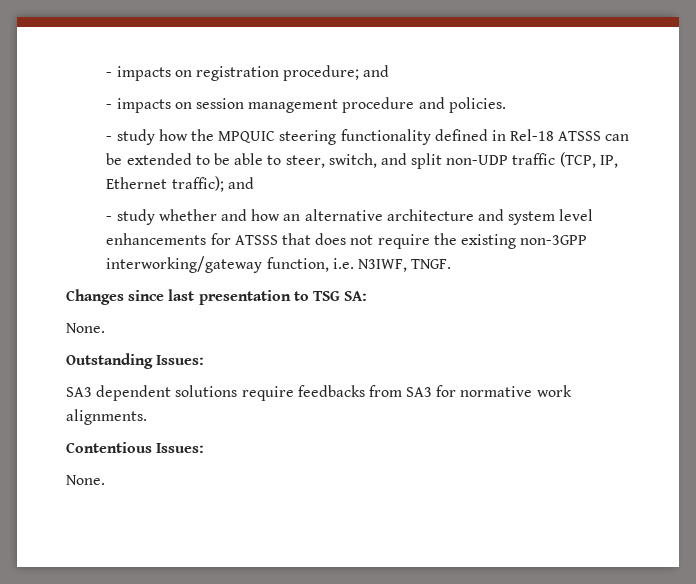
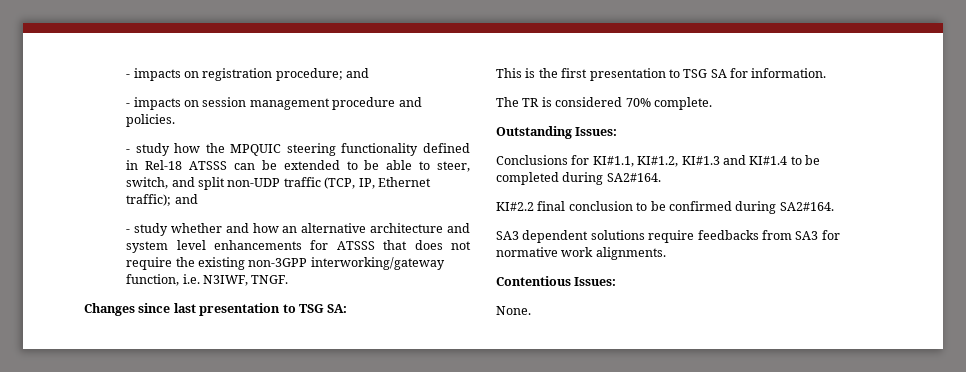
  Changes since last presentation to TSG SA:
- None.
+ This is the first presentation to TSG SA for information.
+ The TR is considered 70% complete.
  Outstanding Issues:
+ Conclusions for KI#1.1, KI#1.2, KI#1.3 and KI#1.4 to be completed during SA2#164.
+ KI#2.2 final conclusion to be confirmed during SA2#164.

